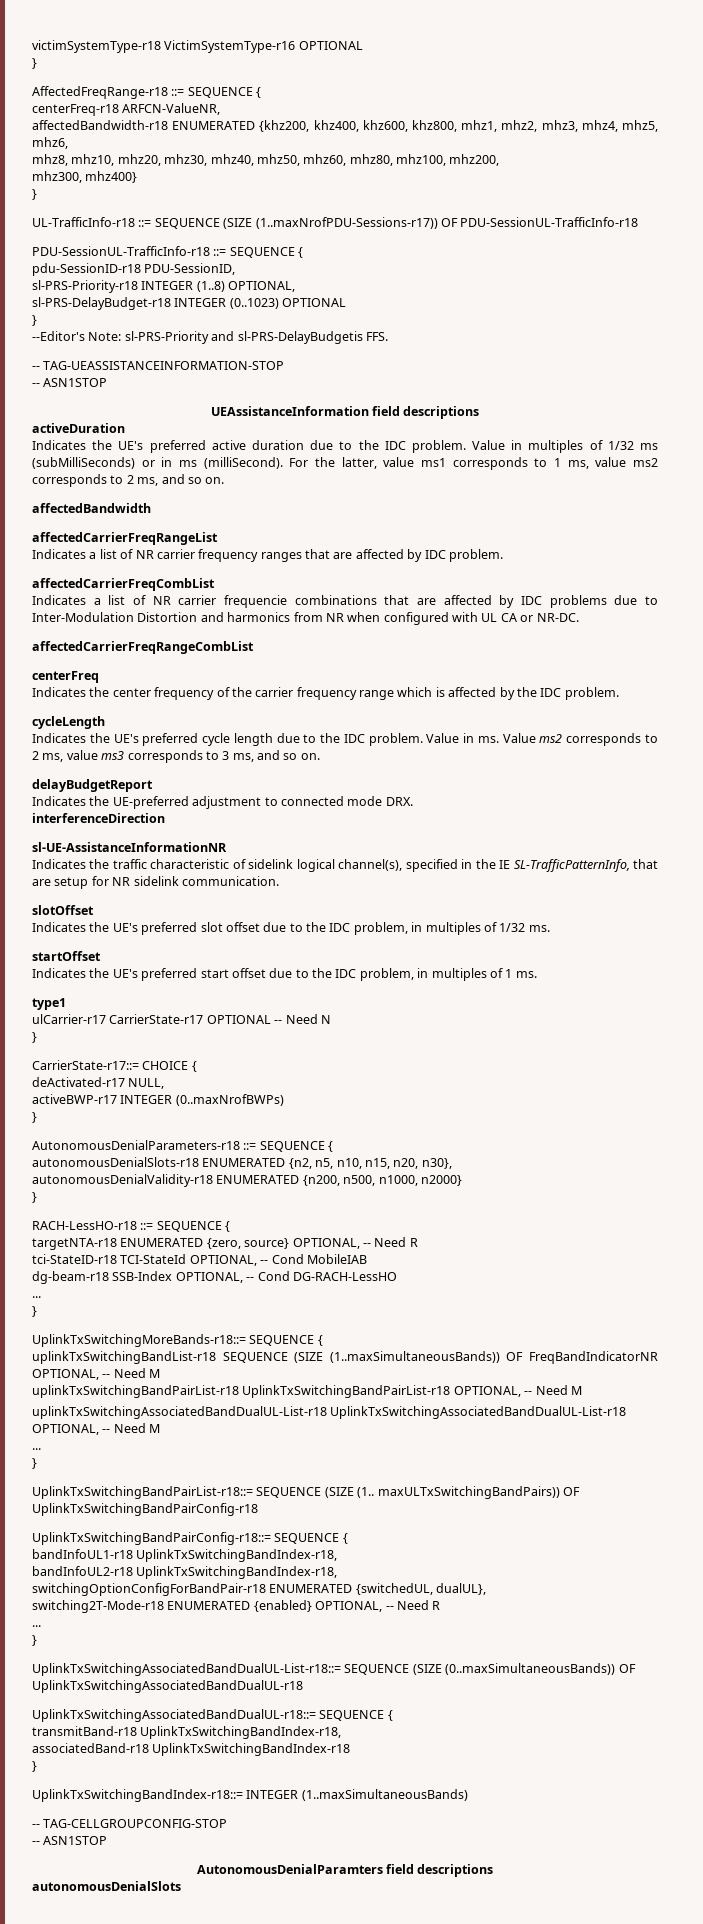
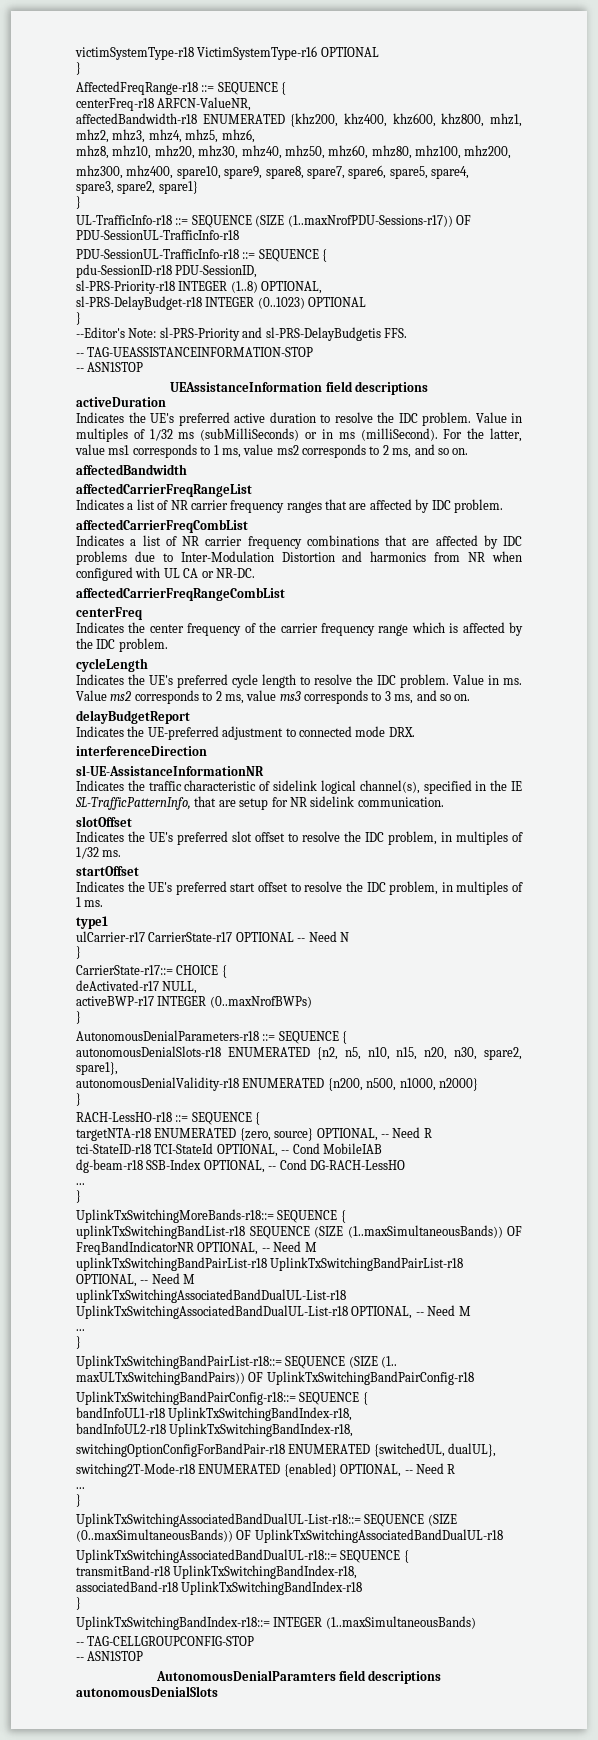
- mhz300, mhz400}
+ mhz300, mhz400, spare10, spare9, spare8, spare7, spare6, spare5, spare4,
+ spare3, spare2, spare1}
- Indicates the UE's preferred active duration due to the IDC problem.
+ Indicates the UE's preferred active duration to resolve the IDC problem.
- Indicates a list of NR carrier frequencie combinations that are affected by IDC problems due to Inter-Modulation Distortion and harmonics from NR when configured with UL CA or NR-DC.
+ Indicates a list of NR carrier frequency combinations that are affected by IDC problems due to Inter-Modulation Distortion and harmonics from NR when configured with UL CA or NR-DC.
- Indicates the UE's preferred cycle length due to the IDC problem.
+ Indicates the UE's preferred cycle length to resolve the IDC problem.
- Indicates the UE's preferred slot offset due to the IDC problem, in multiples of 1/32 ms.
+ Indicates the UE's preferred slot offset to resolve the IDC problem, in multiples of 1/32 ms.
- Indicates the UE's preferred start offset due to the IDC problem, in multiples of 1 ms.
+ Indicates the UE's preferred start offset to resolve the IDC problem, in multiples of 1 ms.
- autonomousDenialSlots-r18 ENUMERATED {n2, n5, n10, n15, n20, n30},
+ autonomousDenialSlots-r18 ENUMERATED {n2, n5, n10, n15, n20, n30, spare2, spare1},

